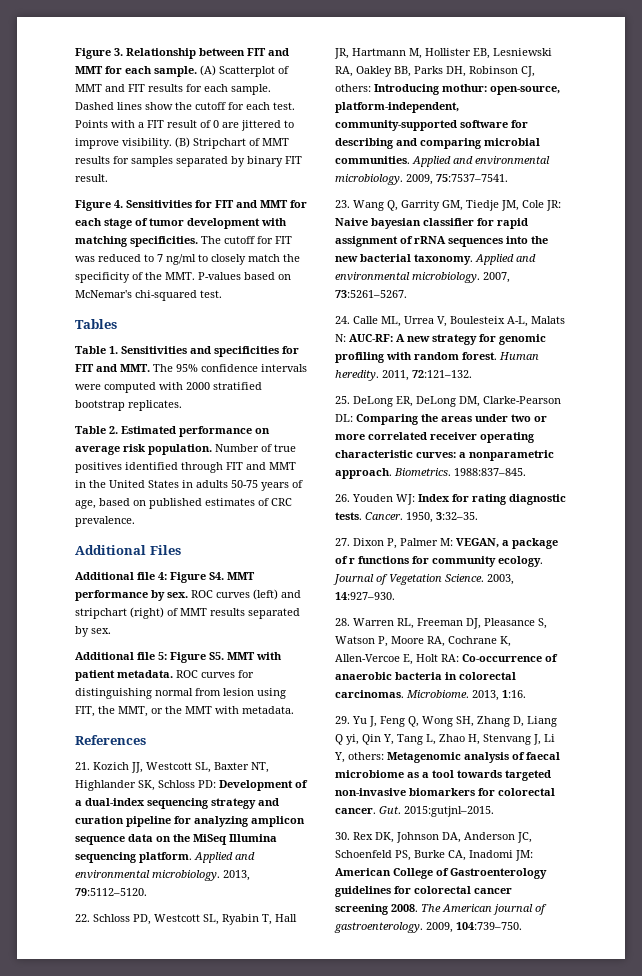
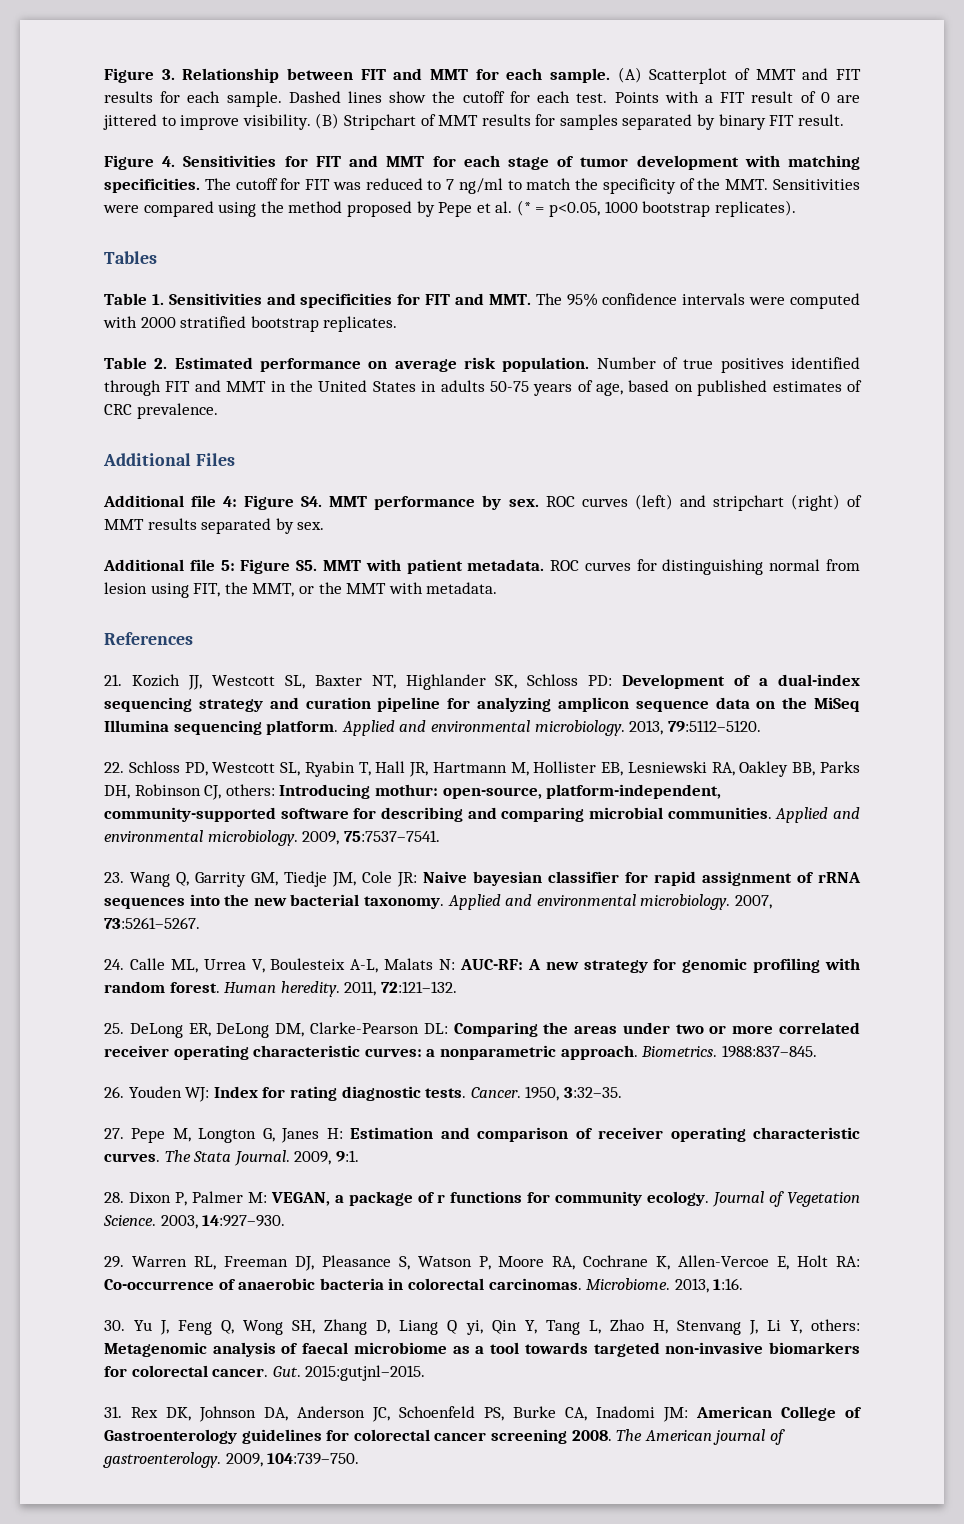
- The cutoff for FIT was reduced to 7 ng/ml to closely match the specificity of the MMT. P-values based on McNemar's chi-squared test.
+ The cutoff for FIT was reduced to 7 ng/ml to match the specificity of the MMT. Sensitivities were compared using the method proposed by Pepe et al. (* = p<0.05, 1000 bootstrap replicates).
- 27. Dixon P, Palmer M: VEGAN, a package of r functions for community ecology.
+ 27. Pepe M, Longton G, Janes H: Estimation and comparison of receiver operating characteristic curves. The Stata Journal. 2009, 9:1.
+ 28. Dixon P, Palmer M: VEGAN, a package of r functions for community ecology.
- 28. Warren RL, Freeman DJ, Pleasance S, Watson P, Moore RA, Cochrane K, Allen-Vercoe E, Holt RA: Co-occurrence of anaerobic bacteria in colorectal carcinomas.
+ 29. Warren RL, Freeman DJ, Pleasance S, Watson P, Moore RA, Cochrane K, Allen-Vercoe E, Holt RA: Co-occurrence of anaerobic bacteria in colorectal carcinomas.
- 29. Yu J, Feng Q, Wong SH, Zhang D, Liang Q yi, Qin Y, Tang L, Zhao H, Stenvang J, Li Y, others: Metagenomic analysis of faecal microbiome as a tool towards targeted non-invasive biomarkers for colorectal cancer.
+ 30. Yu J, Feng Q, Wong SH, Zhang D, Liang Q yi, Qin Y, Tang L, Zhao H, Stenvang J, Li Y, others: Metagenomic analysis of faecal microbiome as a tool towards targeted non-invasive biomarkers for colorectal cancer.
- 30. Rex DK, Johnson DA, Anderson JC, Schoenfeld PS, Burke CA, Inadomi JM: American College of Gastroenterology guidelines for colorectal cancer screening 2008.
+ 31. Rex DK, Johnson DA, Anderson JC, Schoenfeld PS, Burke CA, Inadomi JM: American College of Gastroenterology guidelines for colorectal cancer screening 2008.

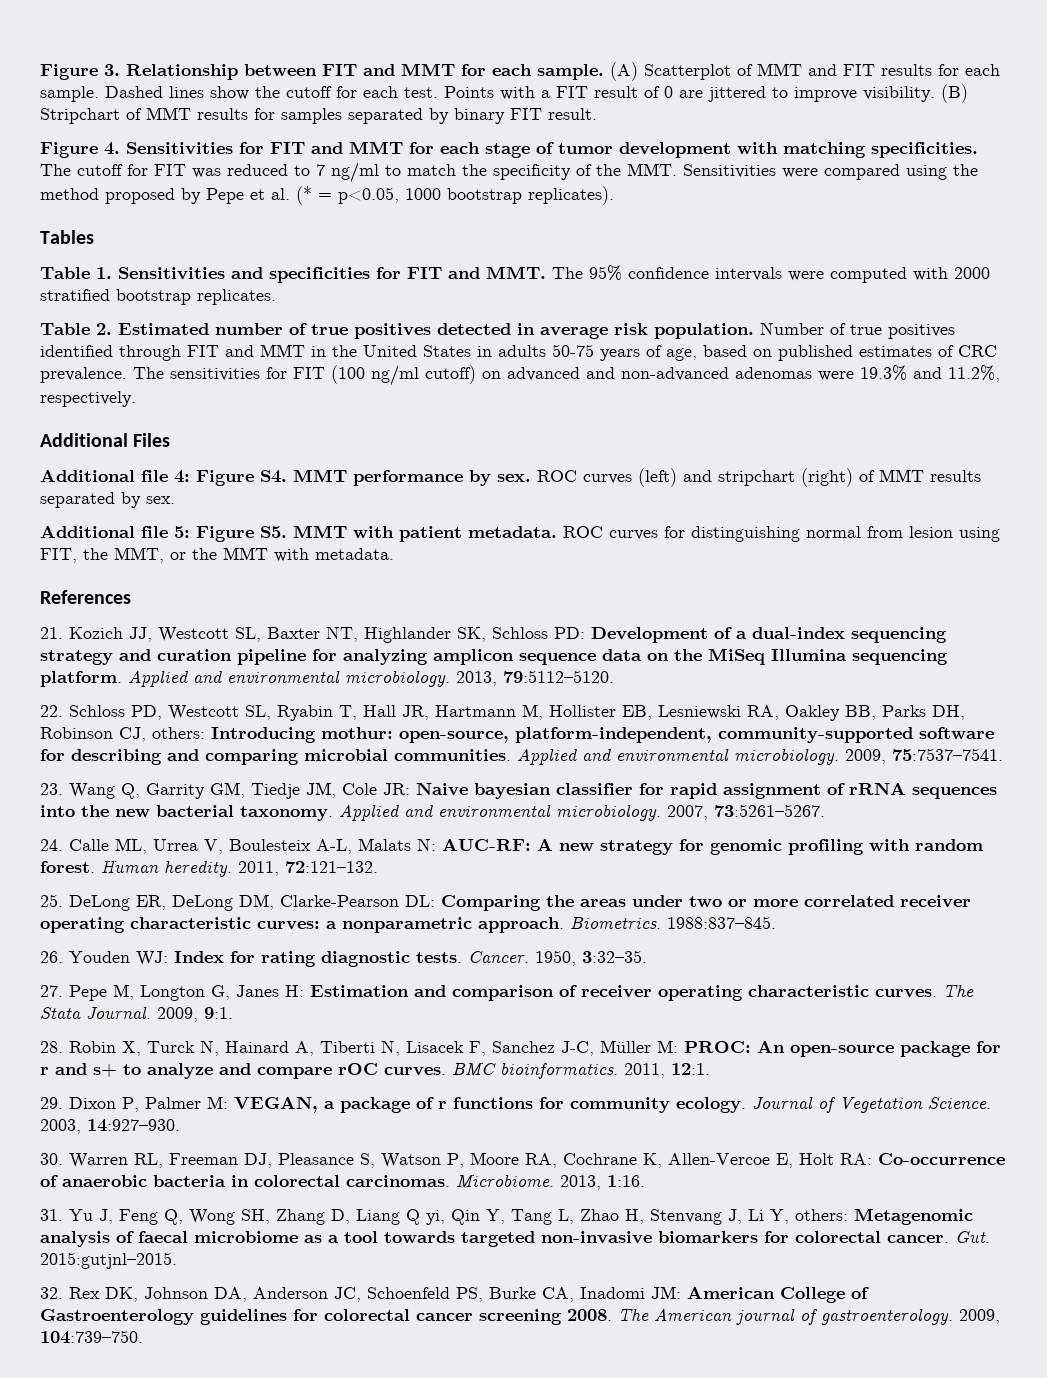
- Table 2. Estimated performance on average risk population.
+ Table 2. Estimated number of true positives detected in average risk population.
+ The sensitivities for FIT (100 ng/ml cutoff) on advanced and non-advanced adenomas were 19.3% and 11.2%, respectively.
- 28. Dixon P, Palmer M: VEGAN, a package of r functions for community ecology.
+ 28. Robin X, Turck N, Hainard A, Tiberti N, Lisacek F, Sanchez J-C, Müller M: PROC: An open-source package for r and s+ to analyze and compare rOC curves. BMC bioinformatics. 2011, 12:1.
+ 29. Dixon P, Palmer M: VEGAN, a package of r functions for community ecology.
- 29. Warren RL, Freeman DJ, Pleasance S, Watson P, Moore RA, Cochrane K, Allen-Vercoe E, Holt RA: Co-occurrence of anaerobic bacteria in colorectal carcinomas.
+ 30. Warren RL, Freeman DJ, Pleasance S, Watson P, Moore RA, Cochrane K, Allen-Vercoe E, Holt RA: Co-occurrence of anaerobic bacteria in colorectal carcinomas.
- 30. Yu J, Feng Q, Wong SH, Zhang D, Liang Q yi, Qin Y, Tang L, Zhao H, Stenvang J, Li Y, others: Metagenomic analysis of faecal microbiome as a tool towards targeted non-invasive biomarkers for colorectal cancer.
+ 31. Yu J, Feng Q, Wong SH, Zhang D, Liang Q yi, Qin Y, Tang L, Zhao H, Stenvang J, Li Y, others: Metagenomic analysis of faecal microbiome as a tool towards targeted non-invasive biomarkers for colorectal cancer.
- 31. Rex DK, Johnson DA, Anderson JC, Schoenfeld PS, Burke CA, Inadomi JM: American College of Gastroenterology guidelines for colorectal cancer screening 2008.
+ 32. Rex DK, Johnson DA, Anderson JC, Schoenfeld PS, Burke CA, Inadomi JM: American College of Gastroenterology guidelines for colorectal cancer screening 2008.

